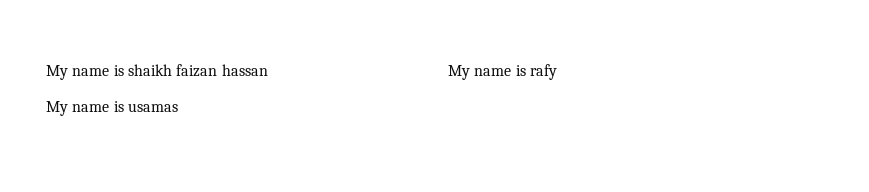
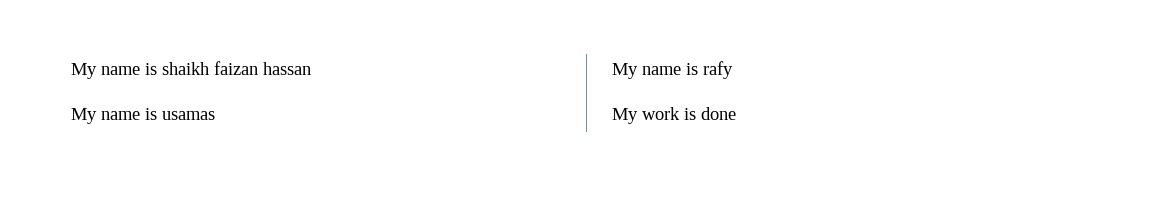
+ My work is done

